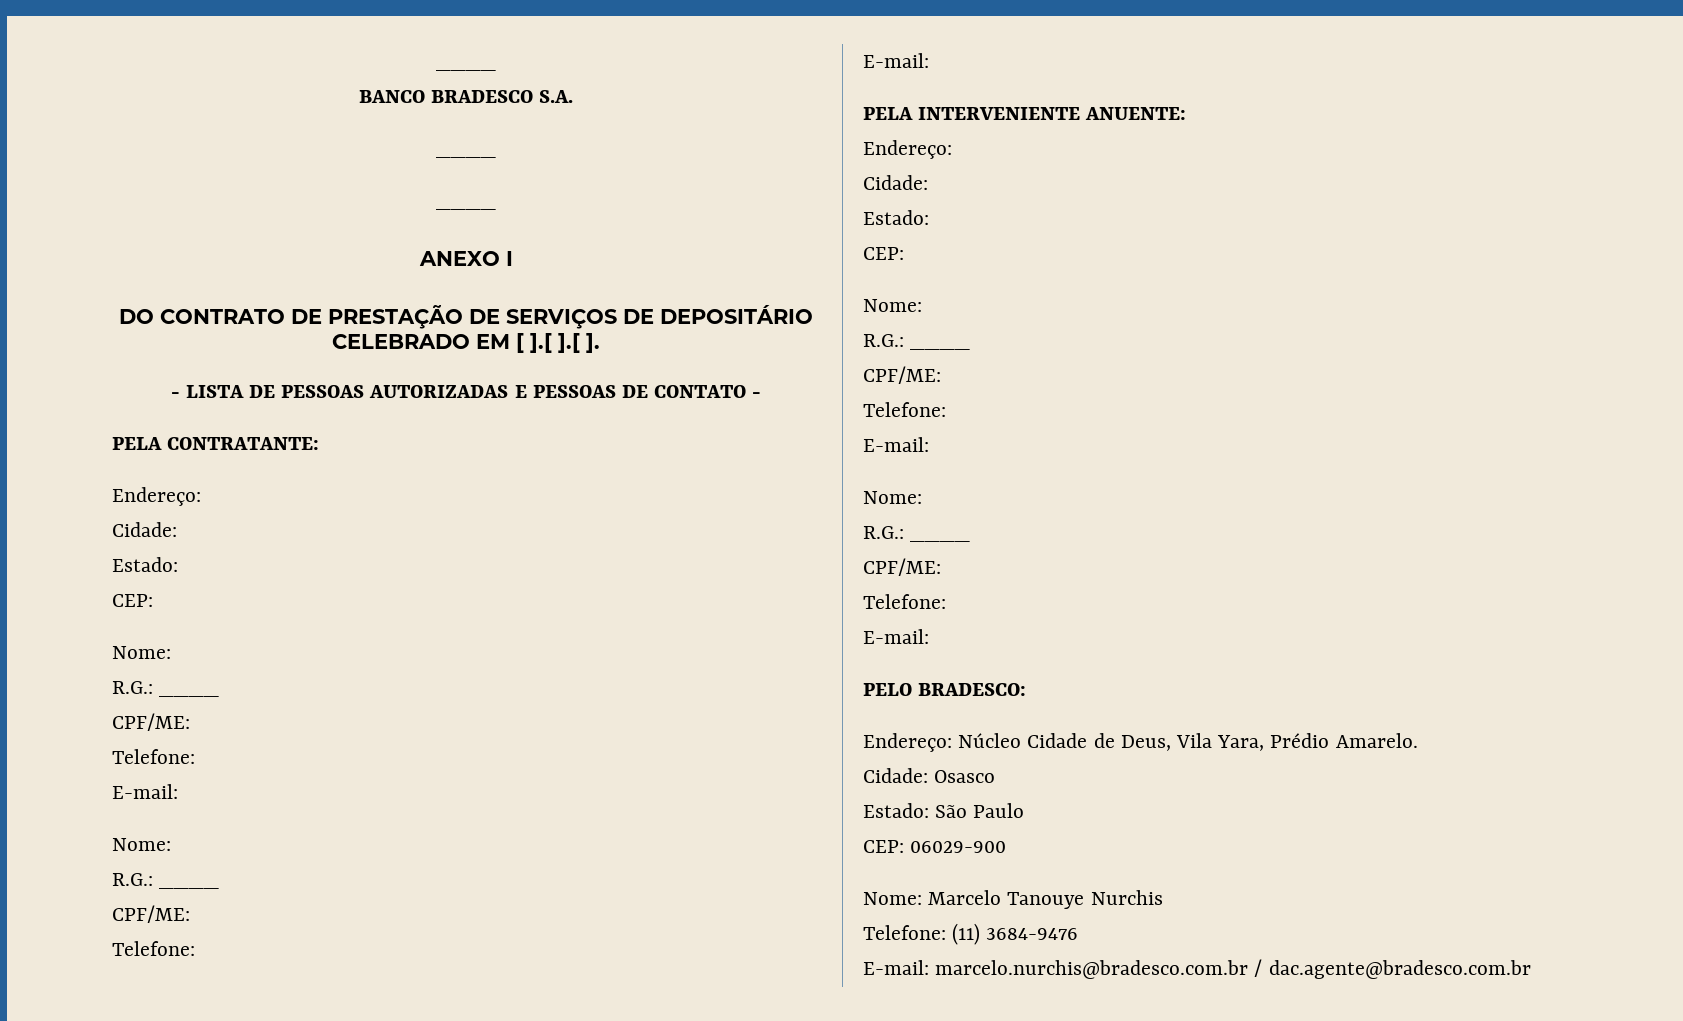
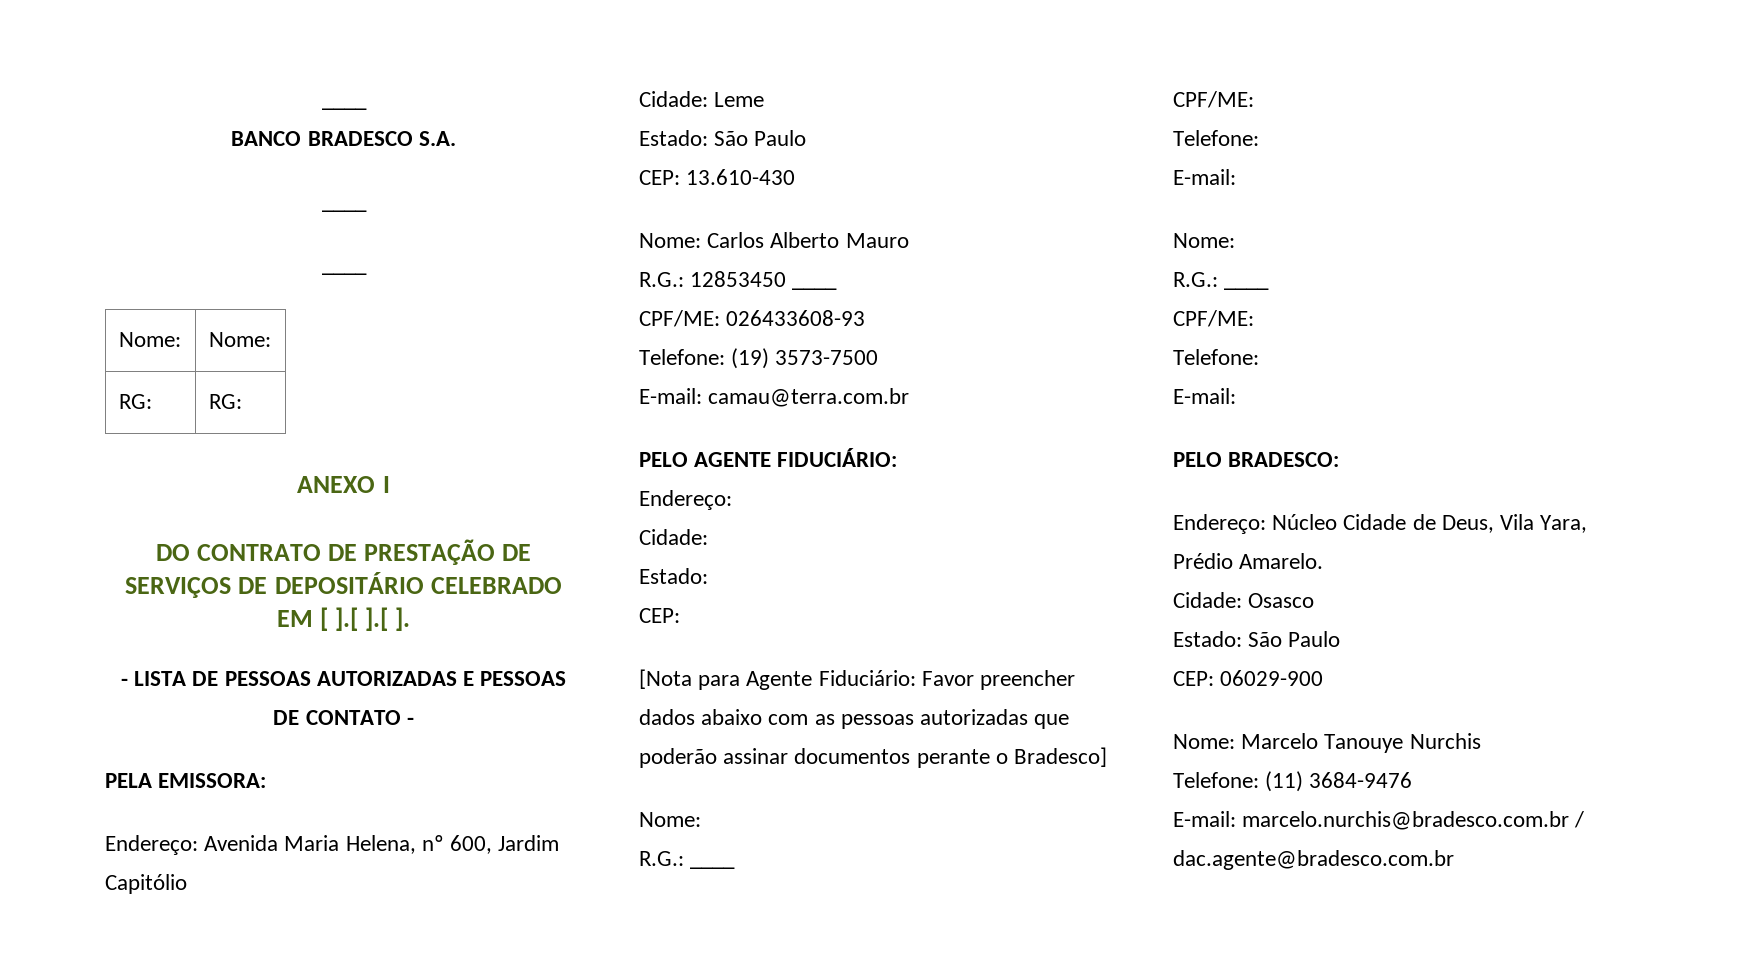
+ Nome: | Nome:
+ RG: | RG:
- PELA CONTRATANTE:
+ PELA EMISSORA:
+ Endereço: Avenida Maria Helena, nº 600, Jardim Capitólio
+ Cidade: Leme
+ Estado: São Paulo
+ CEP: 13.610-430
+ Nome: Carlos Alberto Mauro
+ R.G.: 12853450 ____
+ CPF/ME: 026433608-93
+ Telefone: (19) 3573-7500
+ E-mail: camau@terra.com.br
+ PELO AGENTE FIDUCIÁRIO:
  Endereço:
  Cidade:
  Estado:
  CEP:
- Nome:
- R.G.: ____
- CPF/ME:
- Telefone:
- E-mail:
- Nome:
- R.G.: ____
- CPF/ME:
- Telefone:
- E-mail:
- PELA INTERVENIENTE ANUENTE:
- Endereço:
- Cidade:
- Estado:
- CEP:
+ [Nota para Agente Fiduciário: Favor preencher dados abaixo com as pessoas autorizadas que poderão assinar documentos perante o Bradesco]

